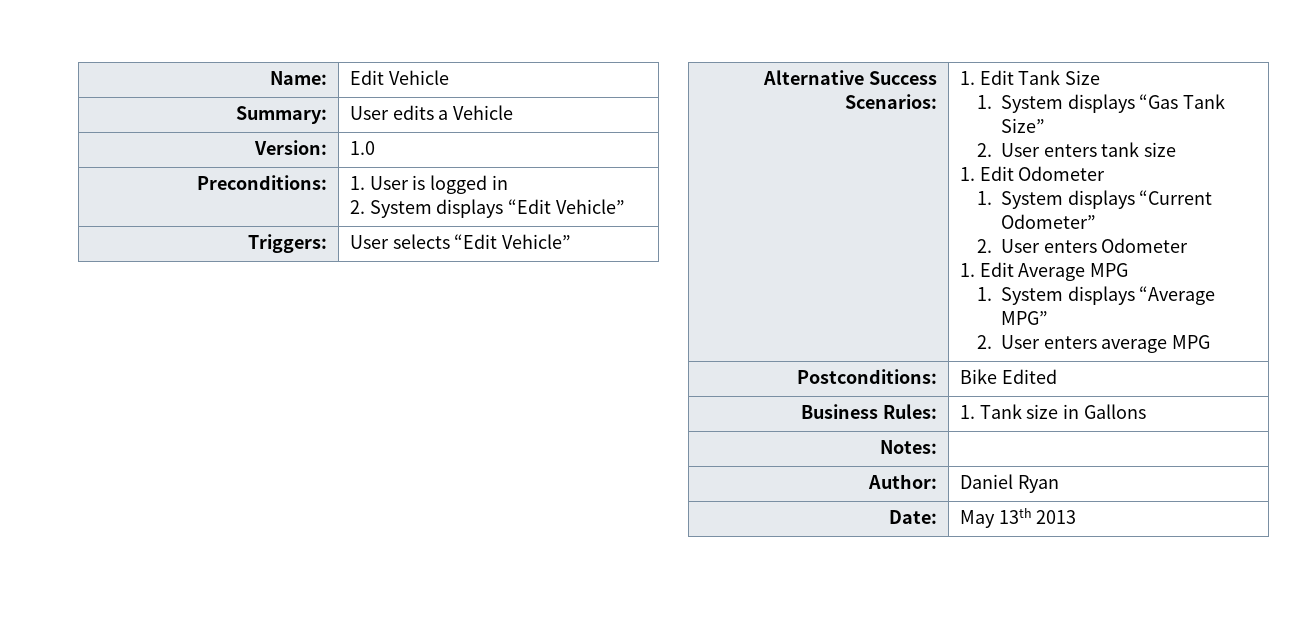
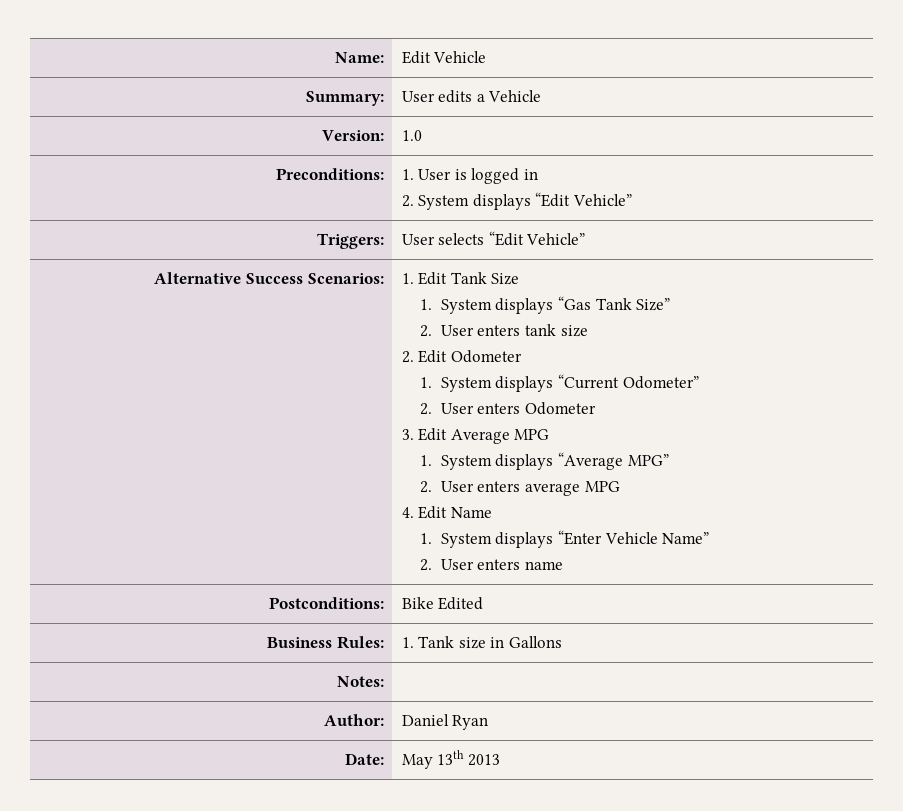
- 1. Edit Odometer
+ 2. Edit Odometer
- 1. Edit Average MPG
+ 3. Edit Average MPG
+ 4. Edit Name
+ 1. System displays “Enter Vehicle Name”
+ 2. User enters name

